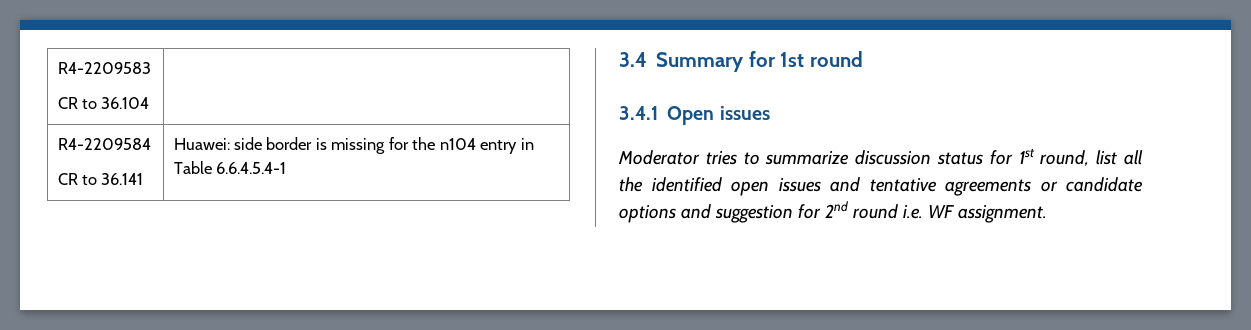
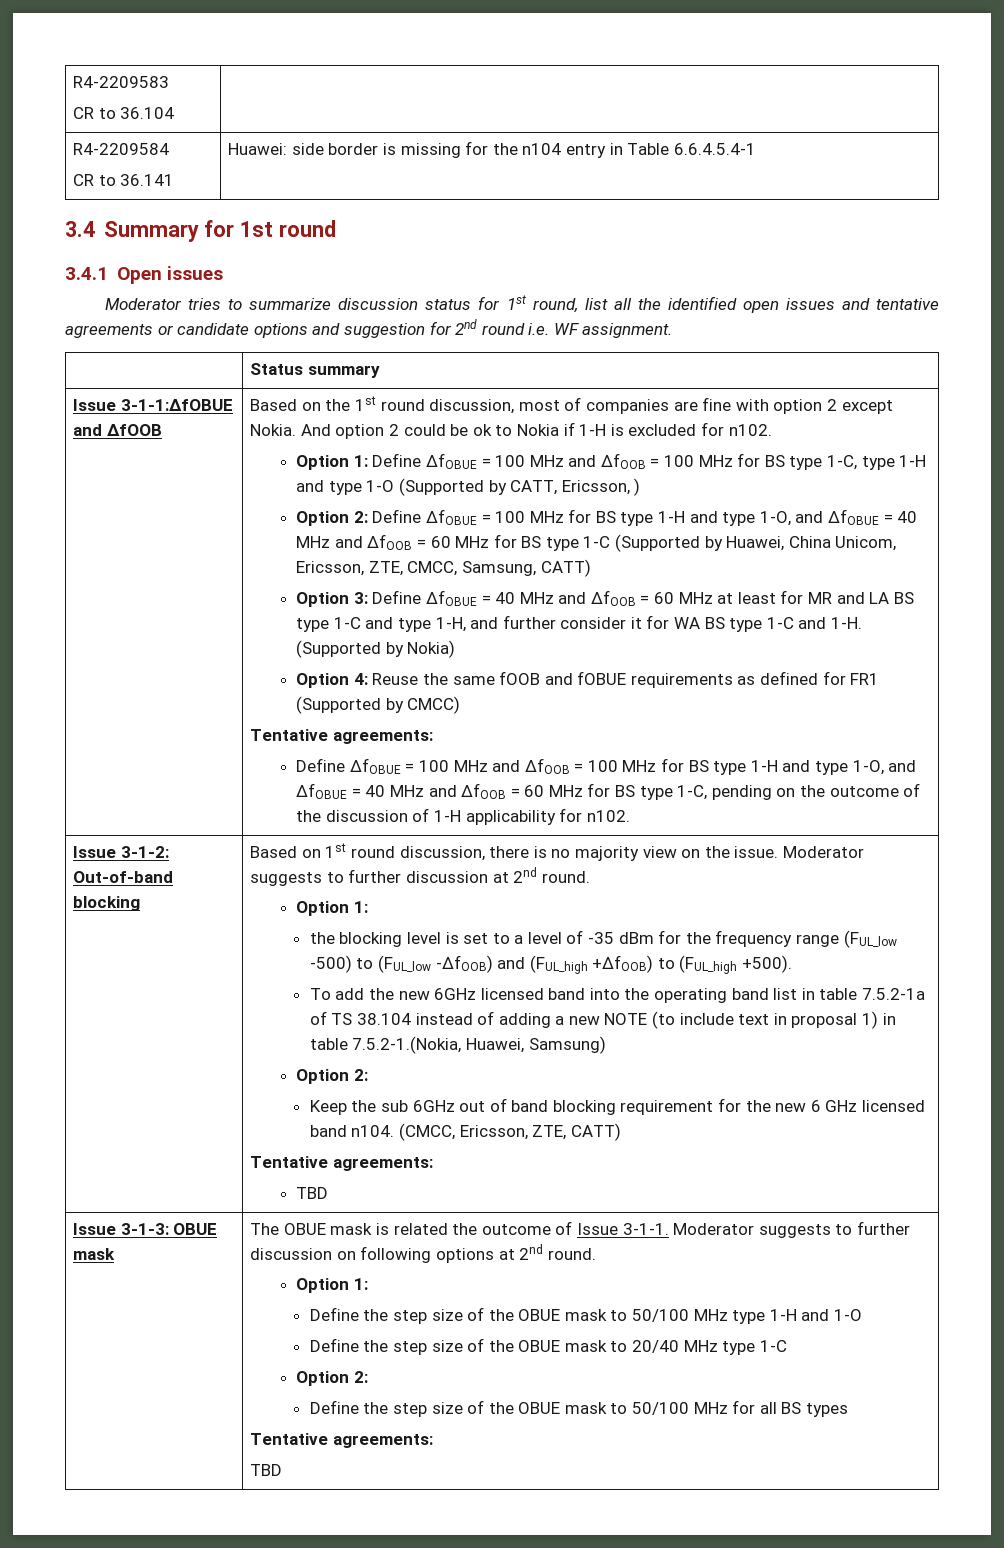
+ | Status summary
+ Issue 3-1-1:ΔfOBUE and ΔfOOB | Based on the 1st round discussion, most of companies are fine with option 2 except Nokia. And option 2 could be ok to Nokia if 1-H is excluded for n102.
+ Option 1: Define ΔfOBUE = 100 MHz and ΔfOOB = 100 MHz for BS type 1-C, type 1-H and type 1-O (Supported by CATT, Ericsson, )
+ Option 2: Define ΔfOBUE = 100 MHz for BS type 1-H and type 1-O, and ΔfOBUE = 40 MHz and ΔfOOB = 60 MHz for BS type 1-C (Supported by Huawei, China Unicom, Ericsson, ZTE, CMCC, Samsung, CATT)
+ Option 3: Define ΔfOBUE = 40 MHz and ΔfOOB = 60 MHz at least for MR and LA BS type 1-C and type 1-H, and further consider it for WA BS type 1-C and 1-H. (Supported by Nokia)
+ Option 4: Reuse the same fOOB and fOBUE requirements as defined for FR1 (Supported by CMCC)
+ Tentative agreements:
+ Define ΔfOBUE = 100 MHz and ΔfOOB = 100 MHz for BS type 1-H and type 1-O, and ΔfOBUE = 40 MHz and ΔfOOB = 60 MHz for BS type 1-C, pending on the outcome of the discussion of 1-H applicability for n102.
+ Issue 3-1-2: Out-of-band blocking | Based on 1st round discussion, there is no majority view on the issue. Moderator suggests to further discussion at 2nd round.
+ Option 1:
+ the blocking level is set to a level of -35 dBm for the frequency range (FUL_low -500) to (FUL_low -ΔfOOB) and (FUL_high +ΔfOOB) to (FUL_high +500).
+ To add the new 6GHz licensed band into the operating band list in table 7.5.2-1a of TS 38.104 instead of adding a new NOTE (to include text in proposal 1) in table 7.5.2-1.(Nokia, Huawei, Samsung)
+ Option 2:
+ Keep the sub 6GHz out of band blocking requirement for the new 6 GHz licensed band n104. (CMCC, Ericsson, ZTE, CATT)
+ Tentative agreements:
+ TBD
+ Issue 3-1-3: OBUE mask | The OBUE mask is related the outcome of Issue 3-1-1. Moderator suggests to further discussion on following options at 2nd round.
+ Option 1:
+ Define the step size of the OBUE mask to 50/100 MHz type 1-H and 1-O
+ Define the step size of the OBUE mask to 20/40 MHz type 1-C
+ Option 2:
+ Define the step size of the OBUE mask to 50/100 MHz for all BS types
+ Tentative agreements:
+ TBD

